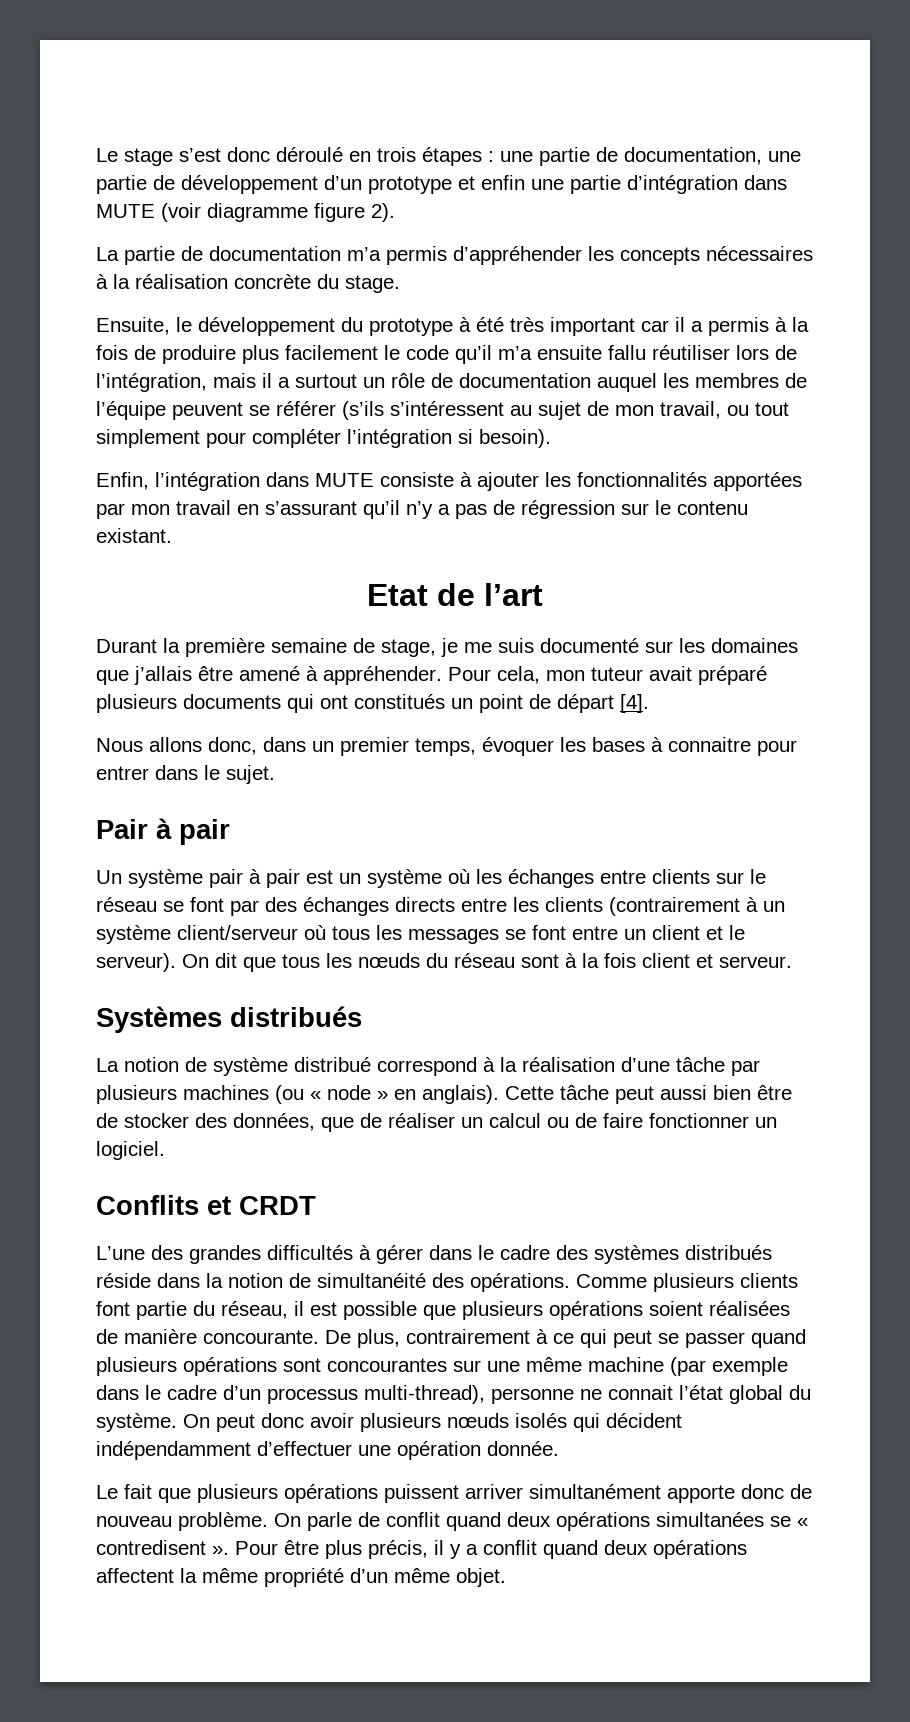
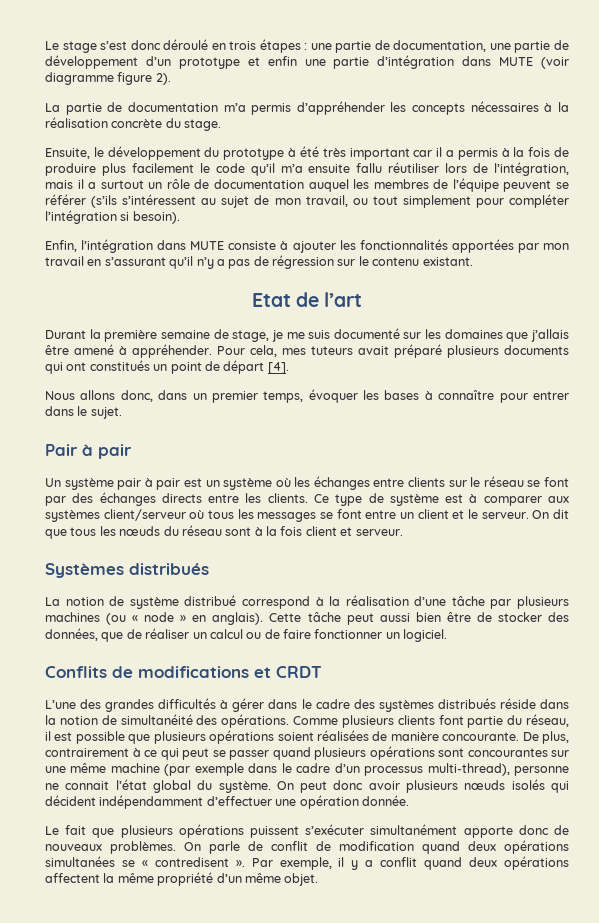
- Pour cela, mon tuteur avait préparé plusieurs documents qui ont constitués un point de départ [4].
+ Pour cela, mes tuteurs avait préparé plusieurs documents qui ont constitués un point de départ [4].
- Nous allons donc, dans un premier temps, évoquer les bases à connaitre pour entrer dans le sujet.
+ Nous allons donc, dans un premier temps, évoquer les bases à connaître pour entrer dans le sujet.
- Un système pair à pair est un système où les échanges entre clients sur le réseau se font par des échanges directs entre les clients (contrairement à un système client/serveur où tous les messages se font entre un client et le serveur).
+ Un système pair à pair est un système où les échanges entre clients sur le réseau se font par des échanges directs entre les clients. Ce type de système est à comparer aux systèmes client/serveur où tous les messages se font entre un client et le serveur.
- Conflits et CRDT
+ Conflits de modifications et CRDT
- Le fait que plusieurs opérations puissent arriver simultanément apporte donc de nouveau problème.
+ Le fait que plusieurs opérations puissent s’exécuter simultanément apporte donc de nouveaux problèmes.
- On parle de conflit quand deux opérations simultanées se « contredisent ».
+ On parle de conflit de modification quand deux opérations simultanées se « contredisent ».
- Pour être plus précis, il y a conflit quand deux opérations affectent la même propriété d’un même objet.
+ Par exemple, il y a conflit quand deux opérations affectent la même propriété d’un même objet.

